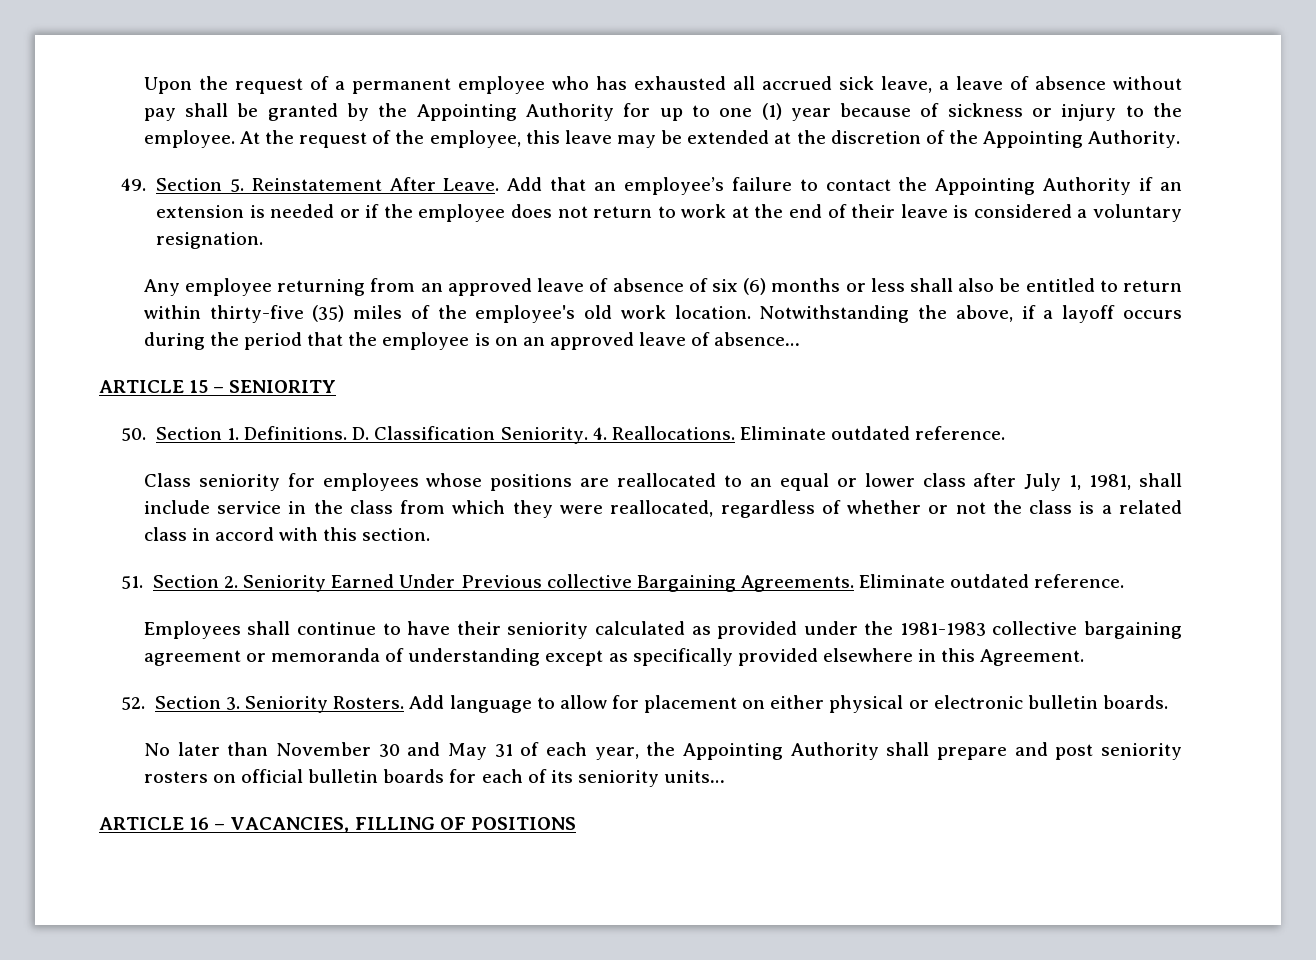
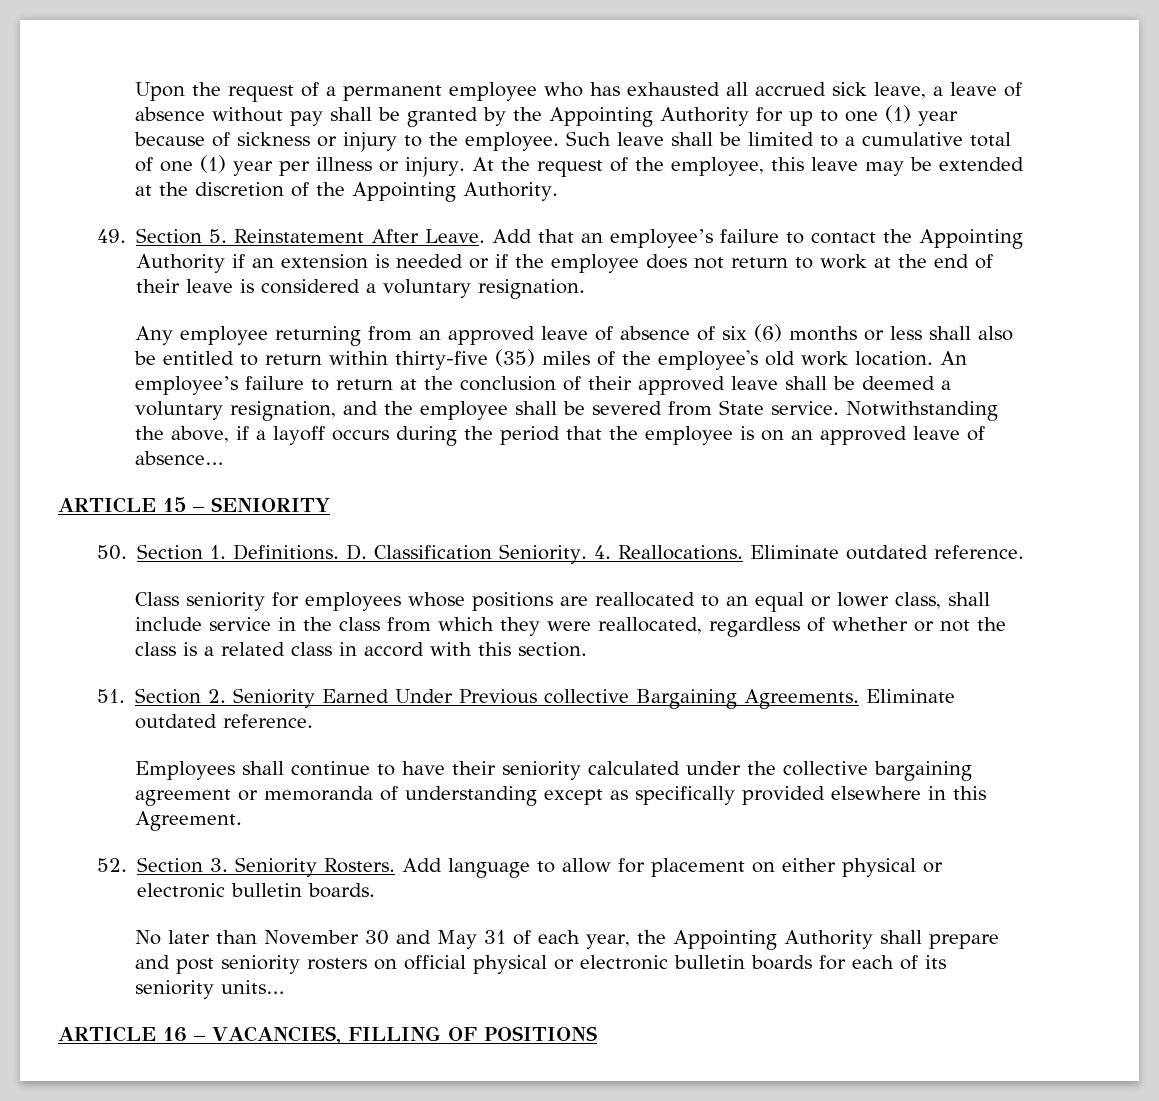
+ Such leave shall be limited to a cumulative total of one (1) year per illness or injury.
+ An employee’s failure to return at the conclusion of their approved leave shall be deemed a voluntary resignation, and the employee shall be severed from State service.
- Class seniority for employees whose positions are reallocated to an equal or lower class after July 1, 1981, shall include service in the class from which they were reallocated, regardless of whether or not the class is a related class in accord with this section.
+ Class seniority for employees whose positions are reallocated to an equal or lower class, shall include service in the class from which they were reallocated, regardless of whether or not the class is a related class in accord with this section.
- Employees shall continue to have their seniority calculated as provided under the 1981-1983 collective bargaining agreement or memoranda of understanding except as specifically provided elsewhere in this Agreement.
+ Employees shall continue to have their seniority calculated under the collective bargaining agreement or memoranda of understanding except as specifically provided elsewhere in this Agreement.
- No later than November 30 and May 31 of each year, the Appointing Authority shall prepare and post seniority rosters on official bulletin boards for each of its seniority units…
+ No later than November 30 and May 31 of each year, the Appointing Authority shall prepare and post seniority rosters on official physical or electronic bulletin boards for each of its seniority units…

